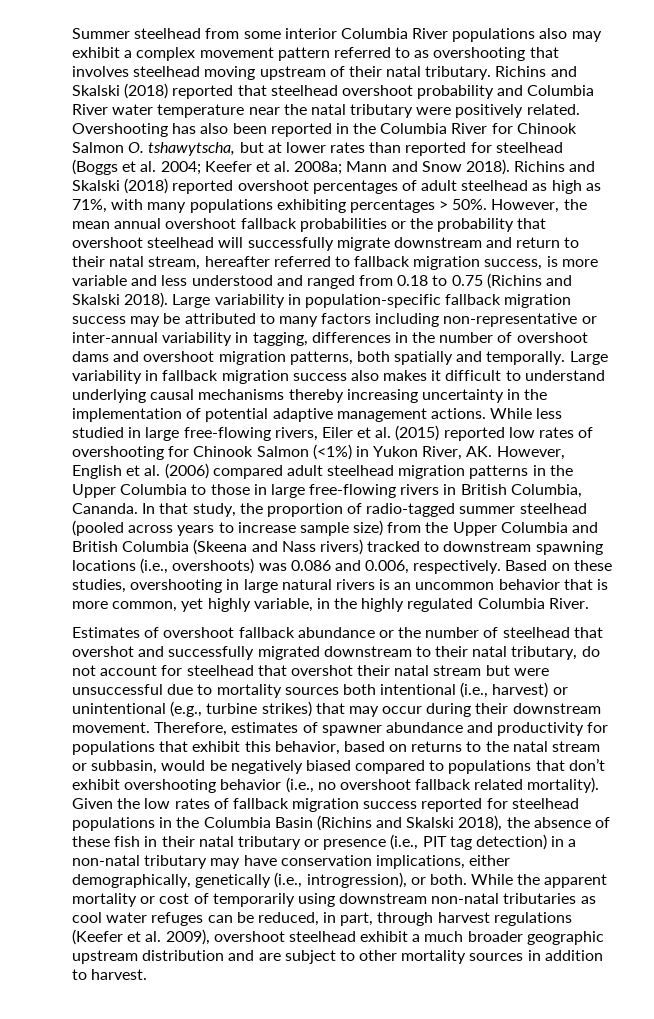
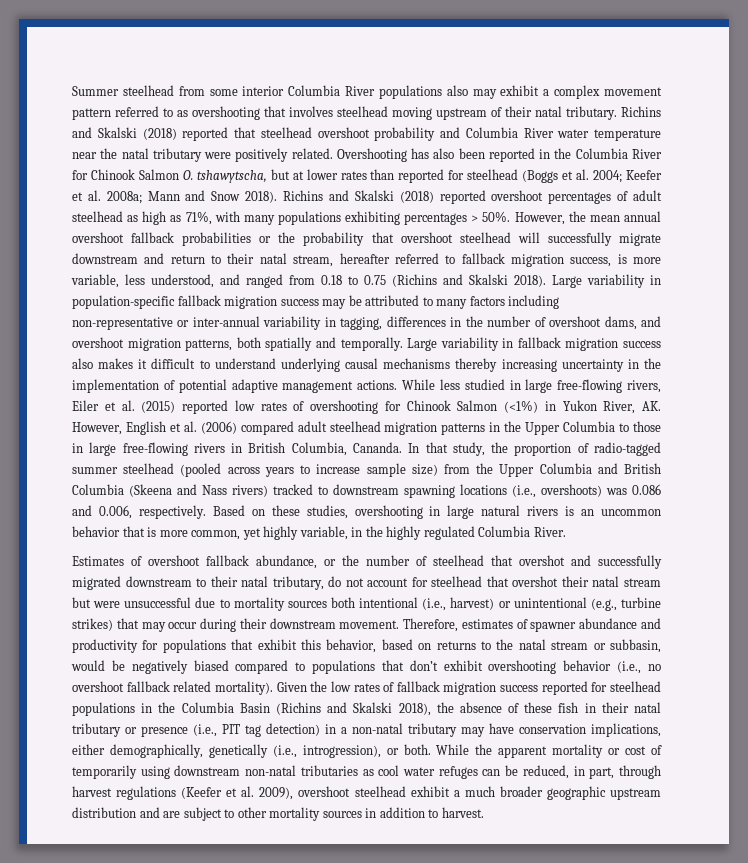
- However, the mean annual overshoot fallback probabilities or the probability that overshoot steelhead will successfully migrate downstream and return to their natal stream, hereafter referred to fallback migration success, is more variable and less understood and ranged from 0.18 to 0.75 (Richins and Skalski 2018).
+ However, the mean annual overshoot fallback probabilities or the probability that overshoot steelhead will successfully migrate downstream and return to their natal stream, hereafter referred to fallback migration success, is more variable, less understood, and ranged from 0.18 to 0.75 (Richins and Skalski 2018).
- Large variability in population-specific fallback migration success may be attributed to many factors including non-representative or inter-annual variability in tagging, differences in the number of overshoot dams and overshoot migration patterns, both spatially and temporally.
+ Large variability in population-specific fallback migration success may be attributed to many factors including non-representative or inter-annual variability in tagging, differences in the number of overshoot dams, and overshoot migration patterns, both spatially and temporally.
- Estimates of overshoot fallback abundance or the number of steelhead that overshot and successfully migrated downstream to their natal tributary, do not account for steelhead that overshot their natal stream but were unsuccessful due to mortality sources both intentional (i.e., harvest) or unintentional (e.g., turbine strikes) that may occur during their downstream movement.
+ Estimates of overshoot fallback abundance, or the number of steelhead that overshot and successfully migrated downstream to their natal tributary, do not account for steelhead that overshot their natal stream but were unsuccessful due to mortality sources both intentional (i.e., harvest) or unintentional (e.g., turbine strikes) that may occur during their downstream movement.

